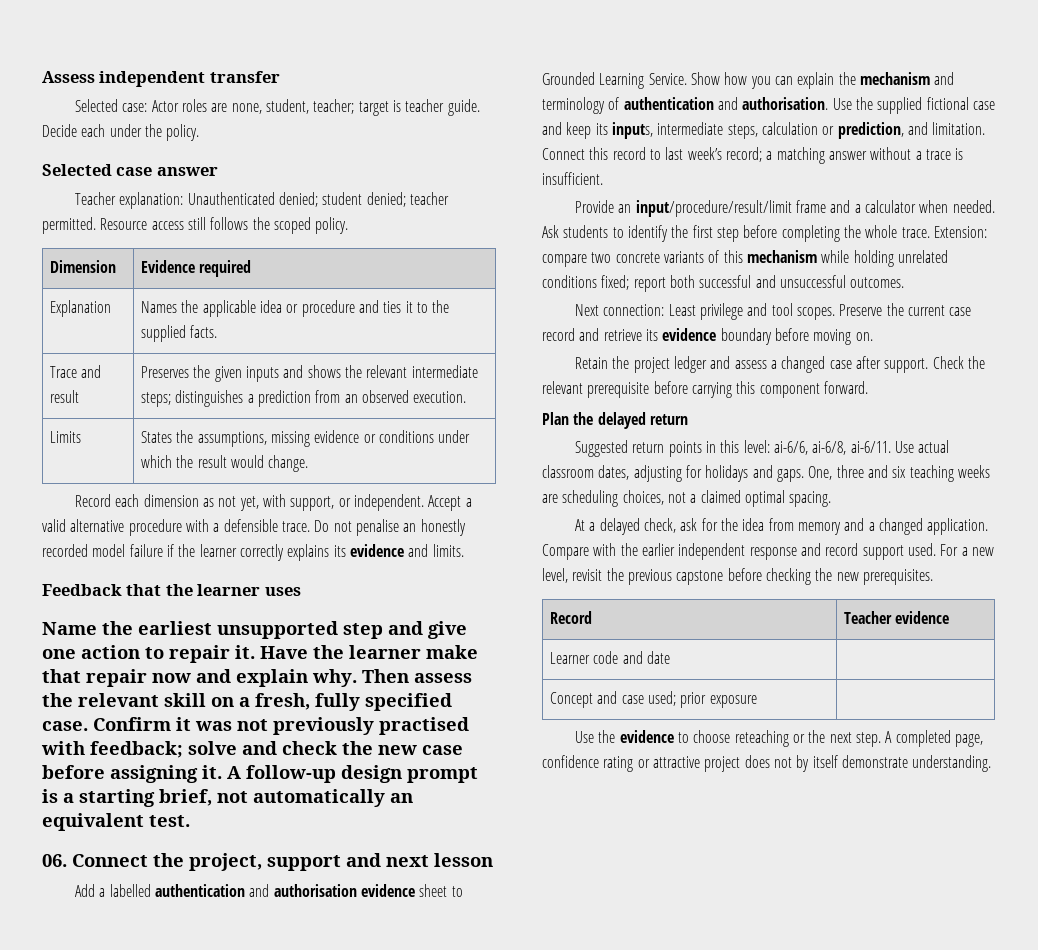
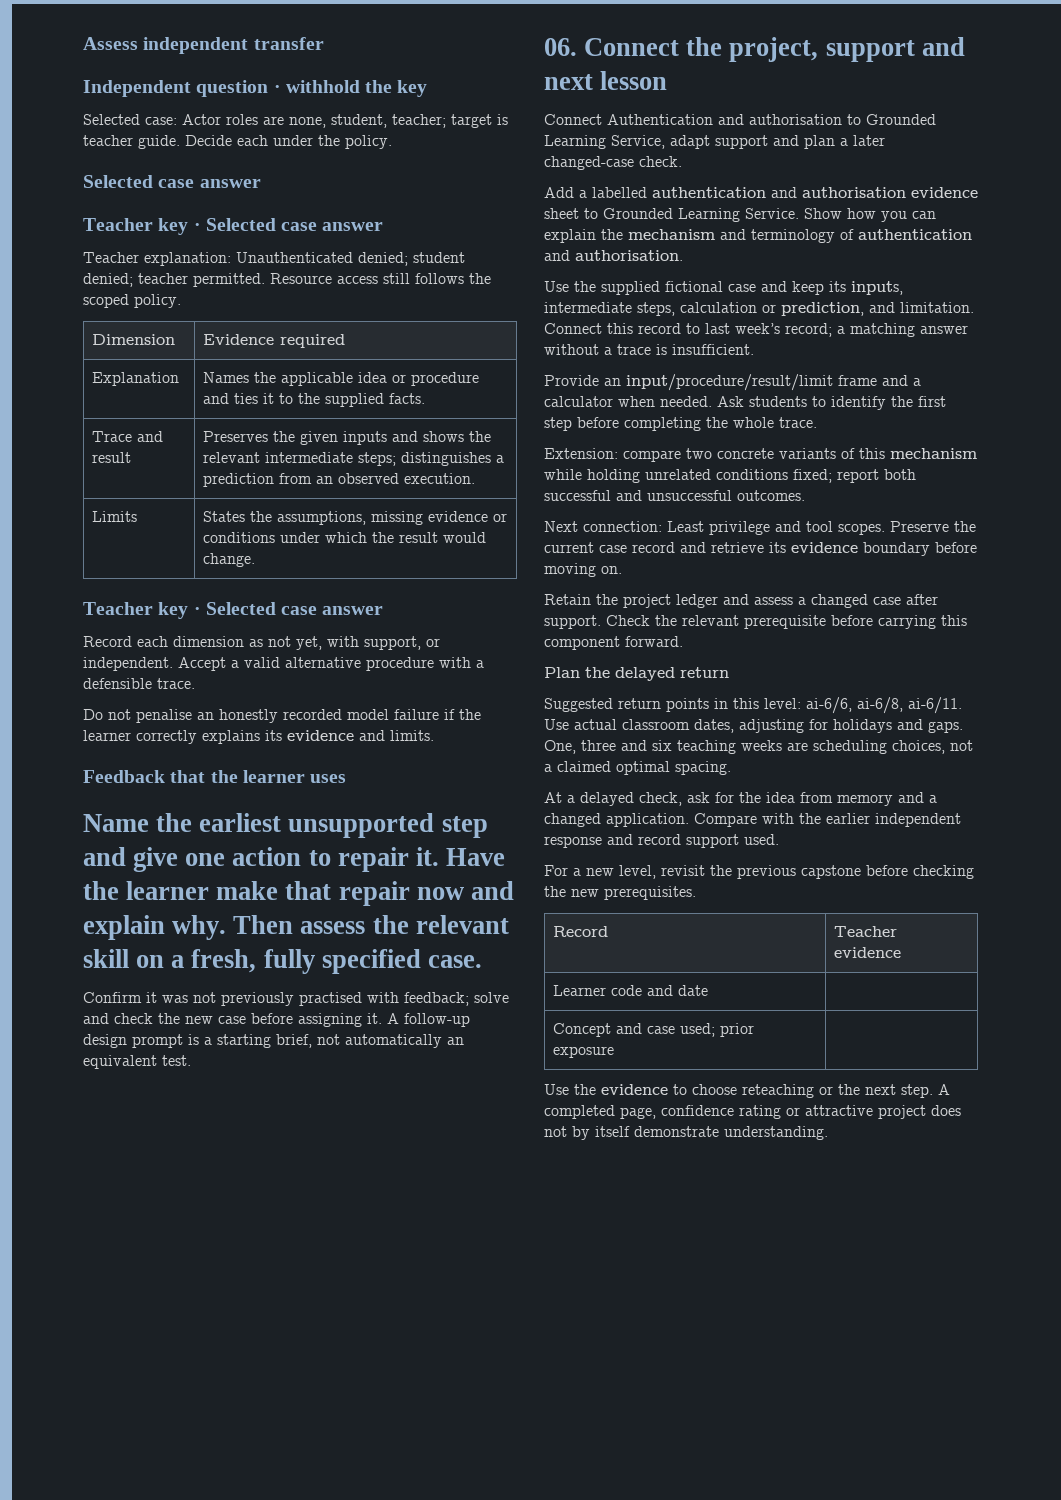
+ Independent question · withhold the key
  Decide each under the policy.
  Selected case answer
+ Teacher key · Selected case answer
  Limits | States the assumptions, missing evidence or conditions under which the result would change.
+ Teacher key · Selected case answer
- Accept a valid alternative procedure with a defensible trace. Do not penalise an honestly recorded model failure if the learner correctly explains its evidence and limits.
+ Accept a valid alternative procedure with a defensible trace.
+ Do not penalise an honestly recorded model failure if the learner correctly explains its evidence and limits.
- Then assess the relevant skill on a fresh, fully specified case. Confirm it was not previously practised with feedback; solve and check the new case before assigning it.
+ Then assess the relevant skill on a fresh, fully specified case.
+ Confirm it was not previously practised with feedback; solve and check the new case before assigning it.
+ Connect Authentication and authorisation to Grounded Learning Service, adapt support and plan a later changed-case check.
- Show how you can explain the mechanism and terminology of authentication and authorisation. Use the supplied fictional case and keep its inputs, intermediate steps, calculation or prediction, and limitation.
+ Show how you can explain the mechanism and terminology of authentication and authorisation.
+ Use the supplied fictional case and keep its inputs, intermediate steps, calculation or prediction, and limitation.
- Ask students to identify the first step before completing the whole trace. Extension: compare two concrete variants of this mechanism while holding unrelated conditions fixed; report both successful and unsuccessful outcomes.
+ Ask students to identify the first step before completing the whole trace.
+ Extension: compare two concrete variants of this mechanism while holding unrelated conditions fixed; report both successful and unsuccessful outcomes.
- Compare with the earlier independent response and record support used. For a new level, revisit the previous capstone before checking the new prerequisites.
+ Compare with the earlier independent response and record support used.
+ For a new level, revisit the previous capstone before checking the new prerequisites.

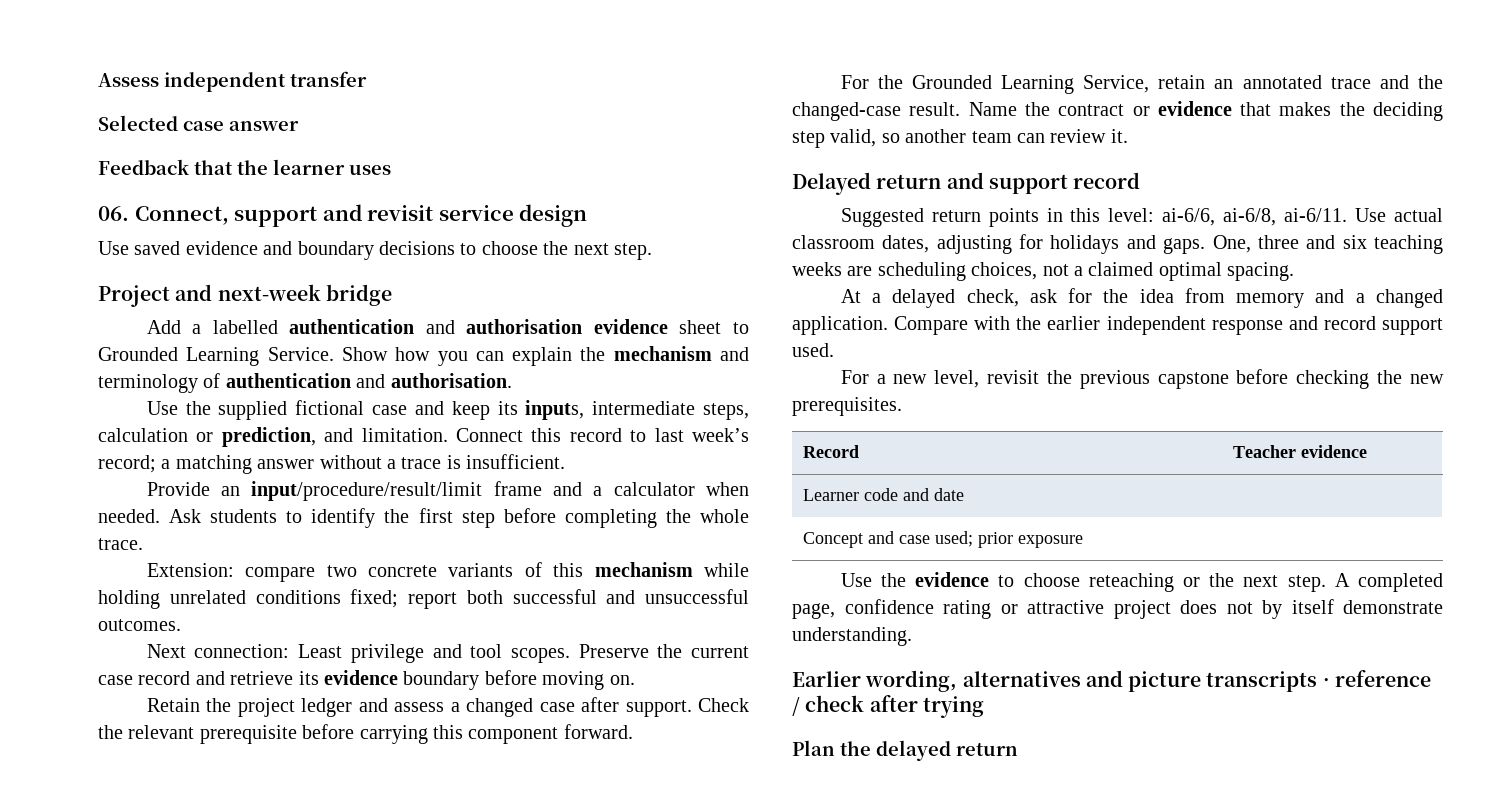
- Independent question · withhold the key
- Selected case: Actor roles are none, student, teacher; target is teacher guide. Decide each under the policy.
  Selected case answer
- Teacher key · Selected case answer
- Teacher explanation: Unauthenticated denied; student denied; teacher permitted. Resource access still follows the scoped policy.
- Dimension | Evidence required
- Explanation | Names the applicable idea or procedure and ties it to the supplied facts.
- Trace and result | Preserves the given inputs and shows the relevant intermediate steps; distinguishes a prediction from an observed execution.
- Limits | States the assumptions, missing evidence or conditions under which the result would change.
- Teacher key · Selected case answer
- Record each dimension as not yet, with support, or independent. Accept a valid alternative procedure with a defensible trace.
- Do not penalise an honestly recorded model failure if the learner correctly explains its evidence and limits.
- Name the earliest unsupported step and give one action to repair it. Have the learner make that repair now and explain why. Then assess the relevant skill on a fresh, fully specified case.
- Confirm it was not previously practised with feedback; solve and check the new case before assigning it. A follow-up design prompt is a starting brief, not automatically an equivalent test.
- 06. Connect the project, support and next lesson
- Connect Authentication and authorisation to Grounded Learning Service, adapt support and plan a later changed-case check.
+ 06. Connect, support and revisit service design
+ Use saved evidence and boundary decisions to choose the next step.
+ Project and next-week bridge
- Plan the delayed return
+ For the Grounded Learning Service, retain an annotated trace and the changed-case result. Name the contract or evidence that makes the deciding step valid, so another team can review it.
+ Delayed return and support record
+ Earlier wording, alternatives and picture transcripts · reference / check after trying
+ Plan the delayed return

